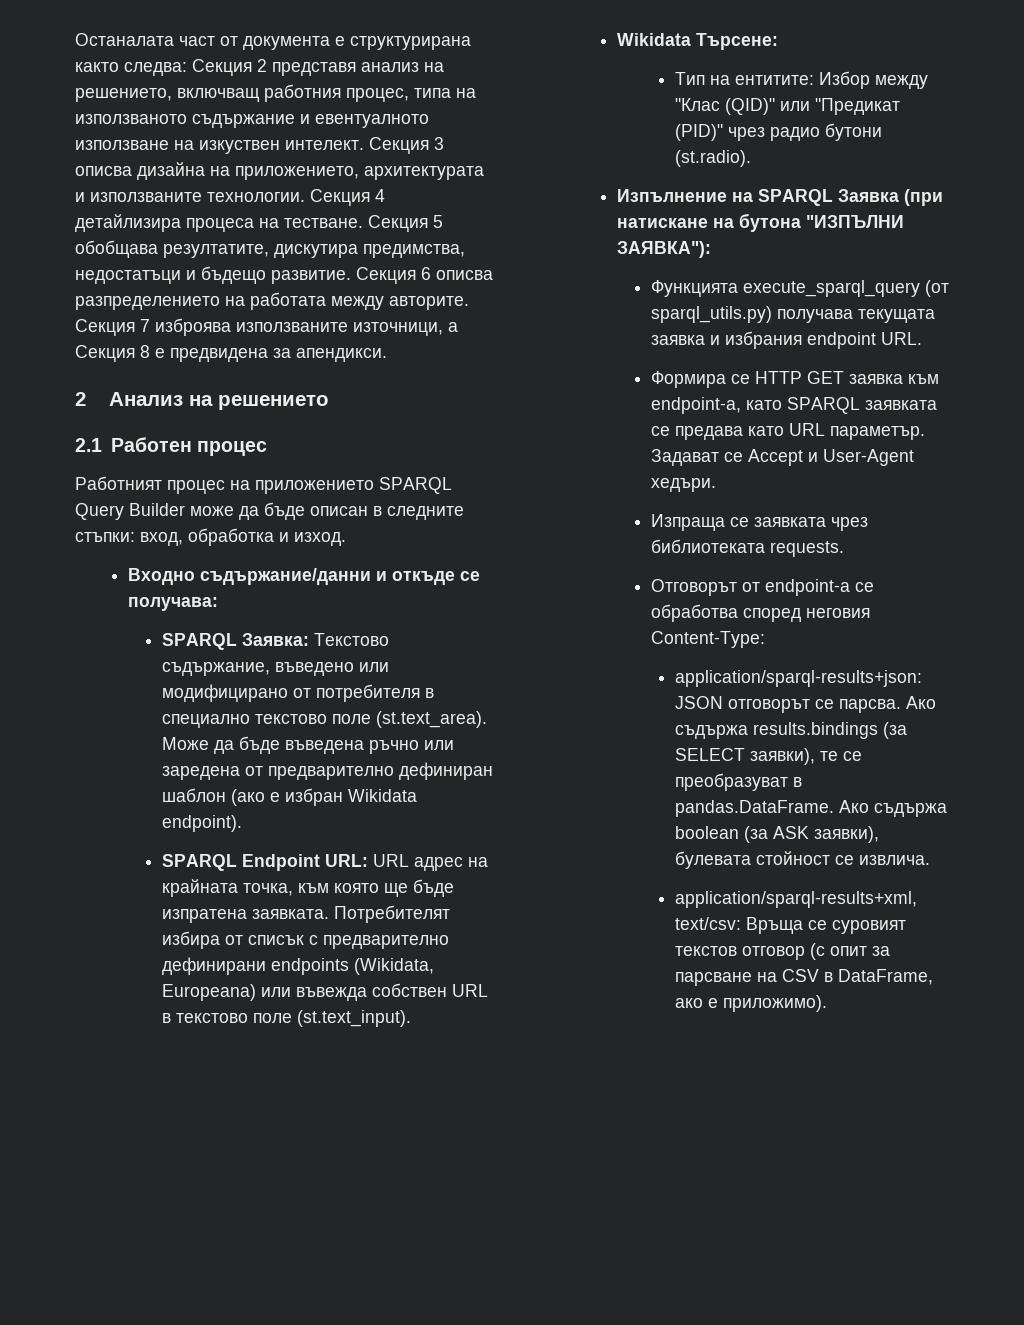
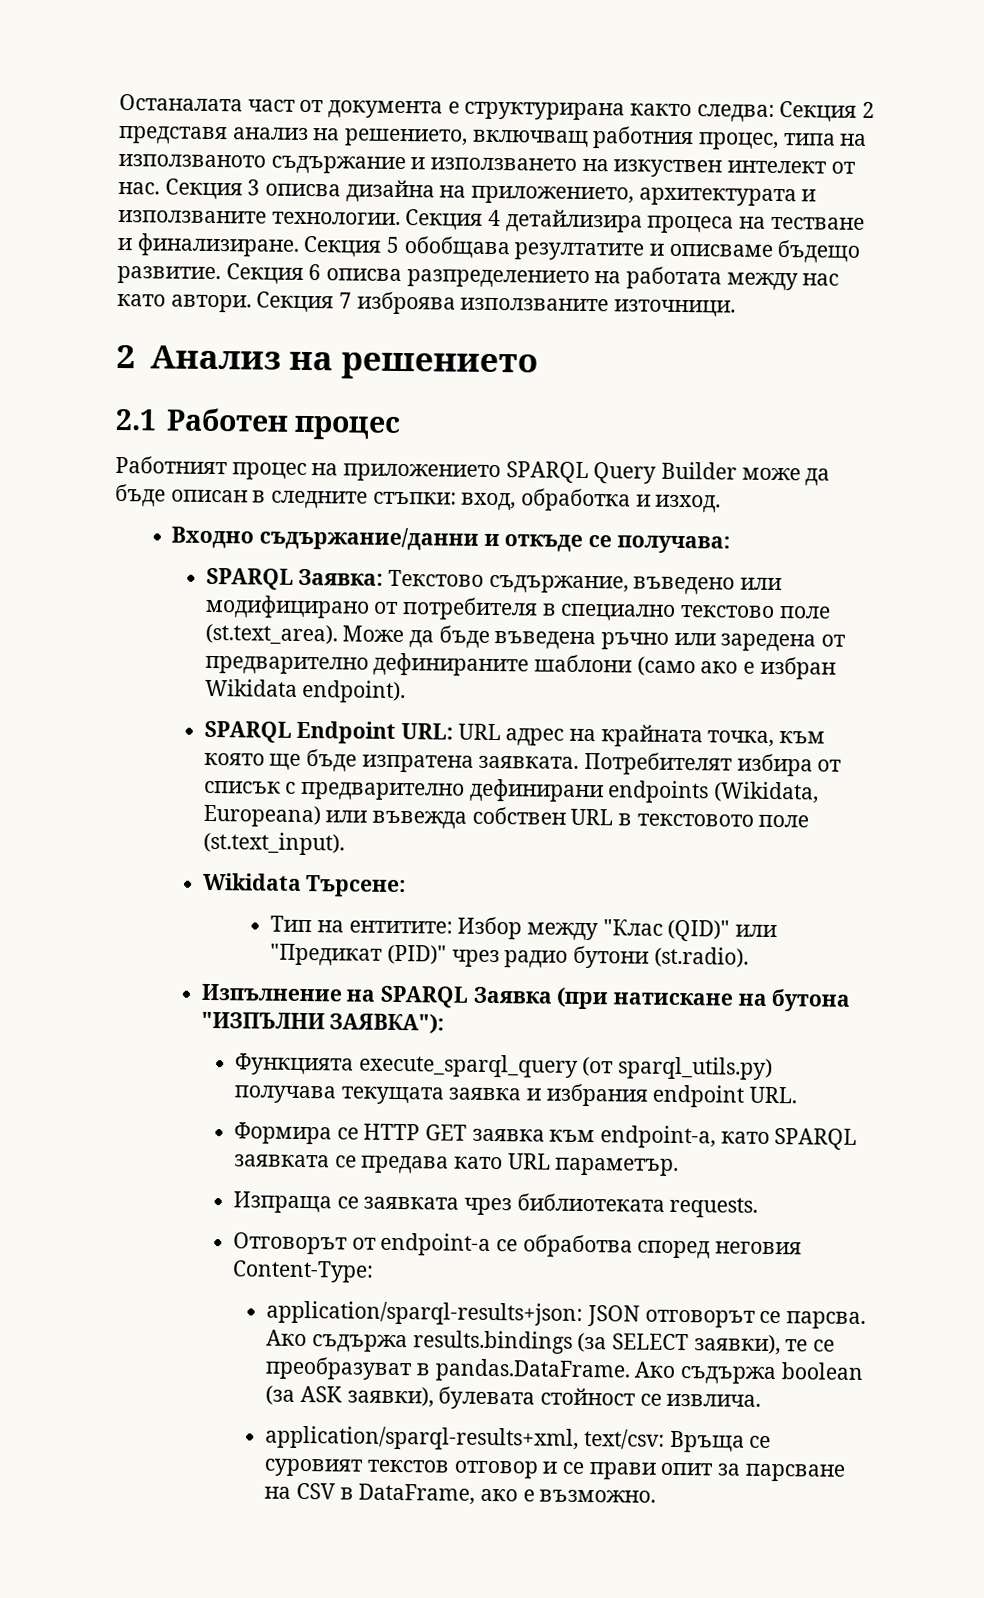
- Останалата част от документа е структурирана както следва: Секция 2 представя анализ на решението, включващ работния процес, типа на използваното съдържание и евентуалното използване на изкуствен интелект.
+ Останалата част от документа е структурирана както следва: Секция 2 представя анализ на решението, включващ работния процес, типа на използваното съдържание и използването на изкуствен интелект от нас.
- Секция 4 детайлизира процеса на тестване. Секция 5 обобщава резултатите, дискутира предимства, недостатъци и бъдещо развитие.
+ Секция 4 детайлизира процеса на тестване и финализиране. Секция 5 обобщава резултатите и описваме бъдещо развитие.
- Секция 6 описва разпределението на работата между авторите.
+ Секция 6 описва разпределението на работата между нас като автори.
- Секция 7 изброява използваните източници, а Секция 8 е предвидена за апендикси.
+ Секция 7 изброява използваните източници.
- SPARQL Заявка: Текстово съдържание, въведено или модифицирано от потребителя в специално текстово поле (st.text_area). Може да бъде въведена ръчно или заредена от предварително дефиниран шаблон (ако е избран Wikidata endpoint).
+ SPARQL Заявка: Текстово съдържание, въведено или модифицирано от потребителя в специално текстово поле (st.text_area). Може да бъде въведена ръчно или заредена от предварително дефинираните шаблони (само ако е избран Wikidata endpoint).
- Потребителят избира от списък с предварително дефинирани endpoints (Wikidata, Europeana) или въвежда собствен URL в текстово поле (st.text_input).
+ Потребителят избира от списък с предварително дефинирани endpoints (Wikidata, Europeana) или въвежда собствен URL в текстовото поле (st.text_input).
- Задават се Accept и User-Agent хедъри.
- application/sparql-results+xml, text/csv: Връща се суровият текстов отговор (с опит за парсване на CSV в DataFrame, ако е приложимо).
+ application/sparql-results+xml, text/csv: Връща се суровият текстов отговор и се прави опит за парсване на CSV в DataFrame, ако е възможно.

